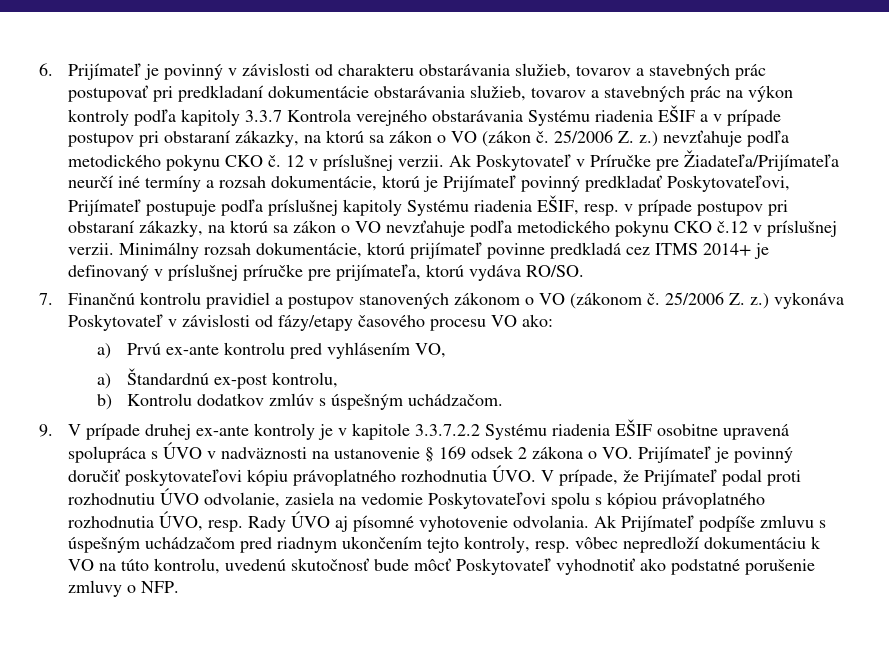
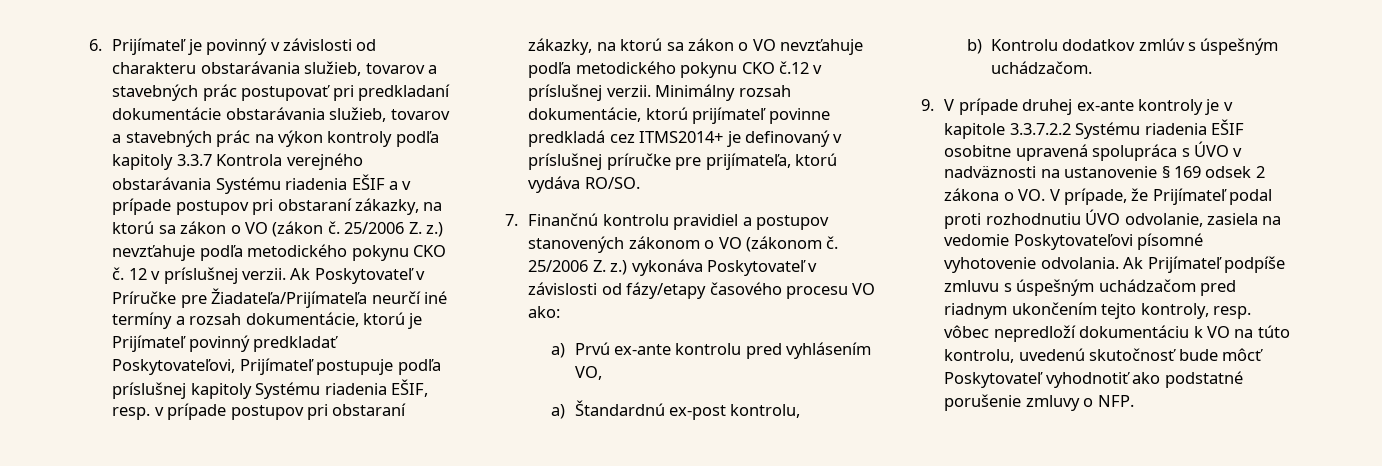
- Minimálny rozsah dokumentácie, ktorú prijímateľ povinne predkladá cez ITMS 2014+ je definovaný v príslušnej príručke pre prijímateľa, ktorú vydáva RO/SO.
+ Minimálny rozsah dokumentácie, ktorú prijímateľ povinne predkladá cez ITMS2014+ je definovaný v príslušnej príručke pre prijímateľa, ktorú vydáva RO/SO.
- 9. V prípade druhej ex-ante kontroly je v kapitole 3.3.7.2.2 Systému riadenia EŠIF osobitne upravená spolupráca s ÚVO v nadväznosti na ustanovenie § 169 odsek 2 zákona o VO. Prijímateľ je povinný doručiť poskytovateľovi kópiu právoplatného rozhodnutia ÚVO. V prípade, že Prijímateľ podal proti rozhodnutiu ÚVO odvolanie, zasiela na vedomie Poskytovateľovi spolu s kópiou právoplatného rozhodnutia ÚVO, resp. Rady ÚVO aj písomné vyhotovenie odvolania.
+ 9. V prípade druhej ex-ante kontroly je v kapitole 3.3.7.2.2 Systému riadenia EŠIF osobitne upravená spolupráca s ÚVO v nadväznosti na ustanovenie § 169 odsek 2 zákona o VO. V prípade, že Prijímateľ podal proti rozhodnutiu ÚVO odvolanie, zasiela na vedomie Poskytovateľovi písomné vyhotovenie odvolania.

